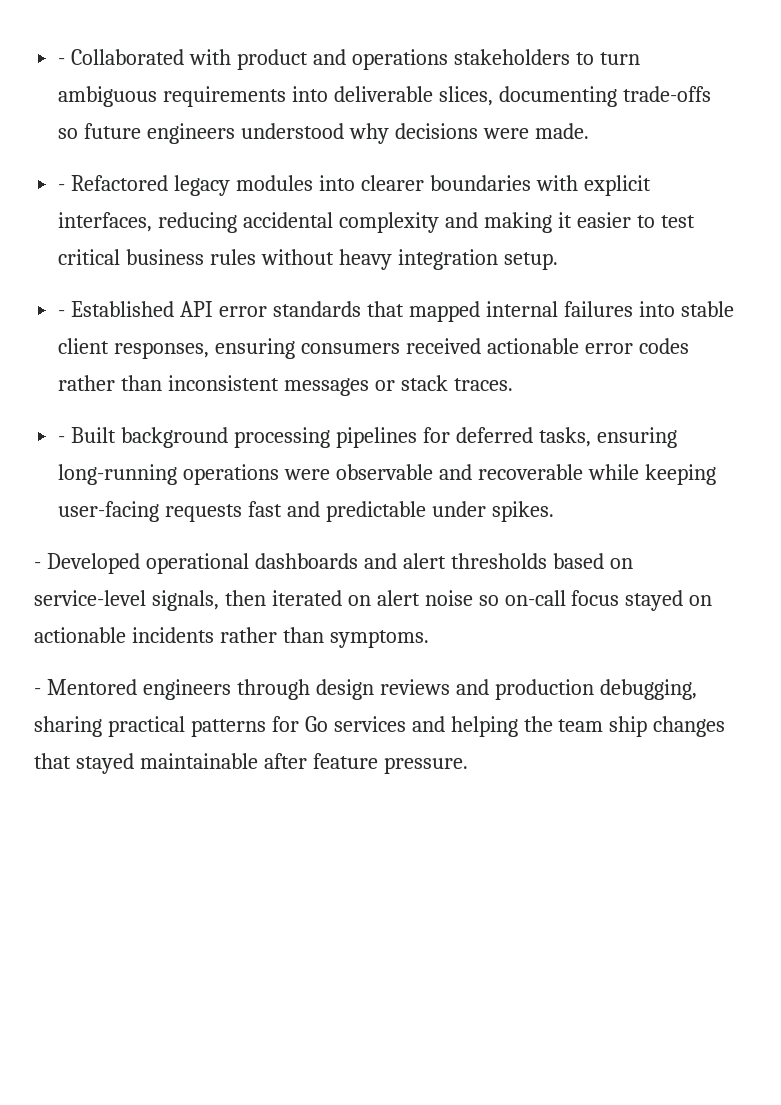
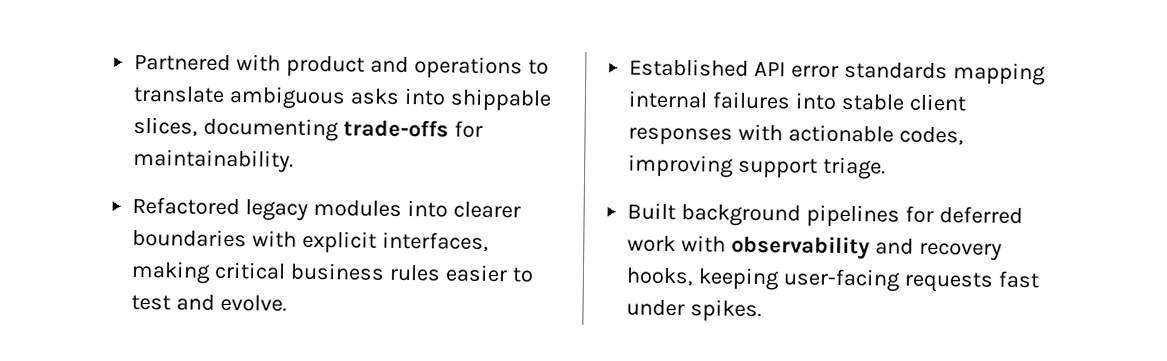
- - Collaborated with product and operations stakeholders to turn ambiguous requirements into deliverable slices, documenting trade-offs so future engineers understood why decisions were made.
- - Refactored legacy modules into clearer boundaries with explicit interfaces, reducing accidental complexity and making it easier to test critical business rules without heavy integration setup.
- - Established API error standards that mapped internal failures into stable client responses, ensuring consumers received actionable error codes rather than inconsistent messages or stack traces.
- - Built background processing pipelines for deferred tasks, ensuring long-running operations were observable and recoverable while keeping user-facing requests fast and predictable under spikes.
+ Partnered with product and operations to translate ambiguous asks into shippable slices, documenting trade-offs for maintainability.
+ Refactored legacy modules into clearer boundaries with explicit interfaces, making critical business rules easier to test and evolve.
+ Established API error standards mapping internal failures into stable client responses with actionable codes, improving support triage.
+ Built background pipelines for deferred work with observability and recovery hooks, keeping user-facing requests fast under spikes.
- - Developed operational dashboards and alert thresholds based on service-level signals, then iterated on alert noise so on-call focus stayed on actionable incidents rather than symptoms.
- - Mentored engineers through design reviews and production debugging, sharing practical patterns for Go services and helping the team ship changes that stayed maintainable after feature pressure.

